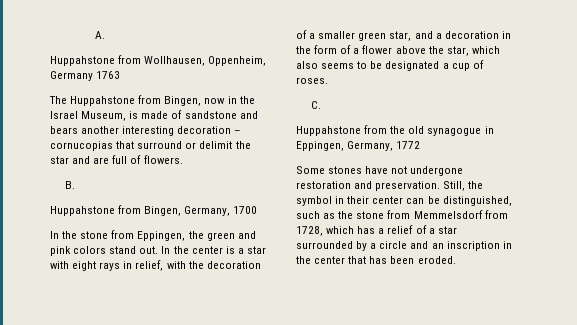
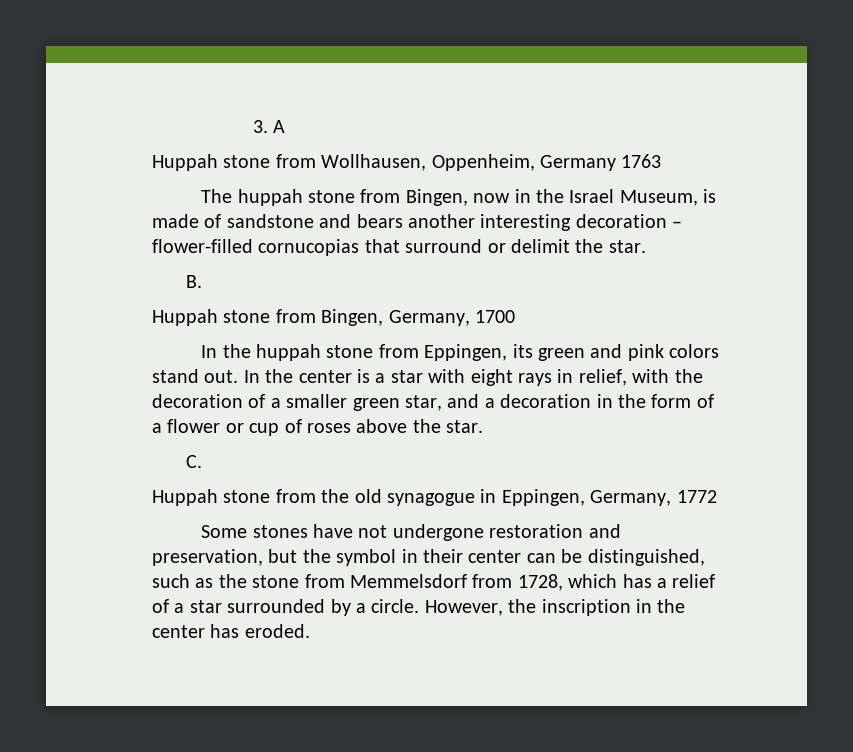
- A.
- Huppahstone from Wollhausen, Oppenheim, Germany 1763
+ 3. A
+ Huppah stone from Wollhausen, Oppenheim, Germany 1763
- The Huppahstone from Bingen, now in the Israel Museum, is made of sandstone and bears another interesting decoration – cornucopias that surround or delimit the star and are full of flowers.
+ The huppah stone from Bingen, now in the Israel Museum, is made of sandstone and bears another interesting decoration – flower-filled cornucopias that surround or delimit the star.
- Huppahstone from Bingen, Germany, 1700
+ Huppah stone from Bingen, Germany, 1700
- In the stone from Eppingen, the green and pink colors stand out.
+ In the huppah stone from Eppingen, its green and pink colors stand out.
- In the center is a star with eight rays in relief, with the decoration of a smaller green star, and a decoration in the form of a flower above the star, which also seems to be designated a cup of roses.
+ In the center is a star with eight rays in relief, with the decoration of a smaller green star, and a decoration in the form of a flower or cup of roses above the star.
- Huppahstone from the old synagogue in Eppingen, Germany, 1772
+ Huppah stone from the old synagogue in Eppingen, Germany, 1772
- Some stones have not undergone restoration and preservation. Still, the symbol in their center can be distinguished, such as the stone from Memmelsdorf from 1728, which has a relief of a star surrounded by a circle and an inscription in the center that has been eroded.
+ Some stones have not undergone restoration and preservation, but the symbol in their center can be distinguished, such as the stone from Memmelsdorf from 1728, which has a relief of a star surrounded by a circle. However, the inscription in the center has eroded.

